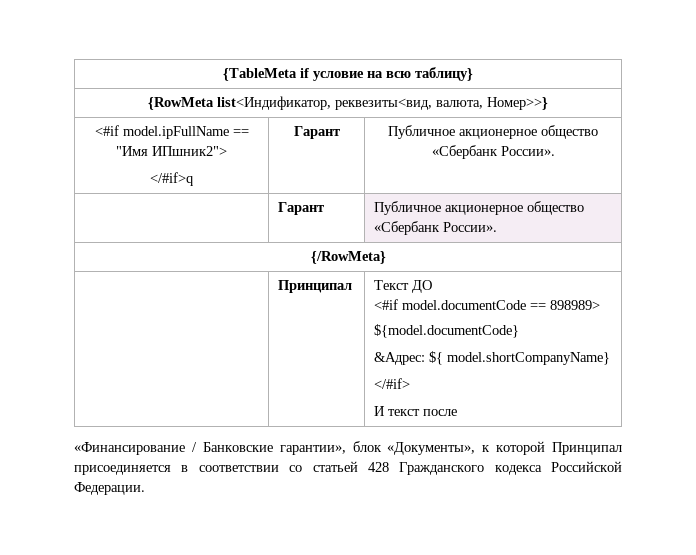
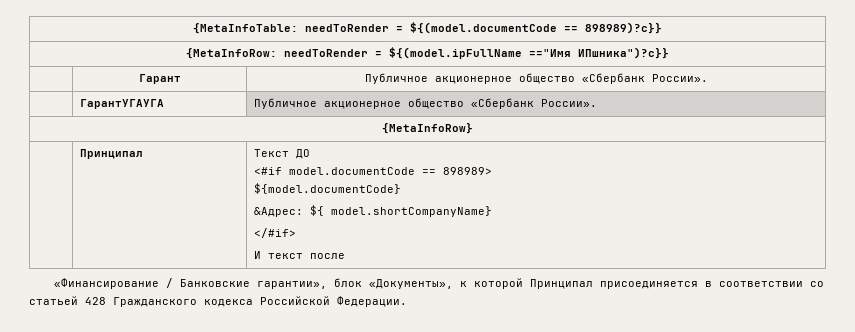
- {TableMeta if условие на всю таблицу}
- {RowMeta list<Индификатор, реквезиты<вид, валюта, Номер>>}
- <#if model.ipFullName == "Имя ИПшник2">
- </#if>q | Гарант | Публичное акционерное общество «Сбербанк России».
+ {MetaInfoTable: needToRender = ${(model.documentCode == 898989)?c}}
+ {MetaInfoRow: needToRender = ${(model.ipFullName =="Имя ИПшника")?c}}
  | Гарант | Публичное акционерное общество «Сбербанк России».
- {/RowMeta}
+ | ГарантУГАУГА | Публичное акционерное общество «Сбербанк России».
+ {MetaInfoRow}

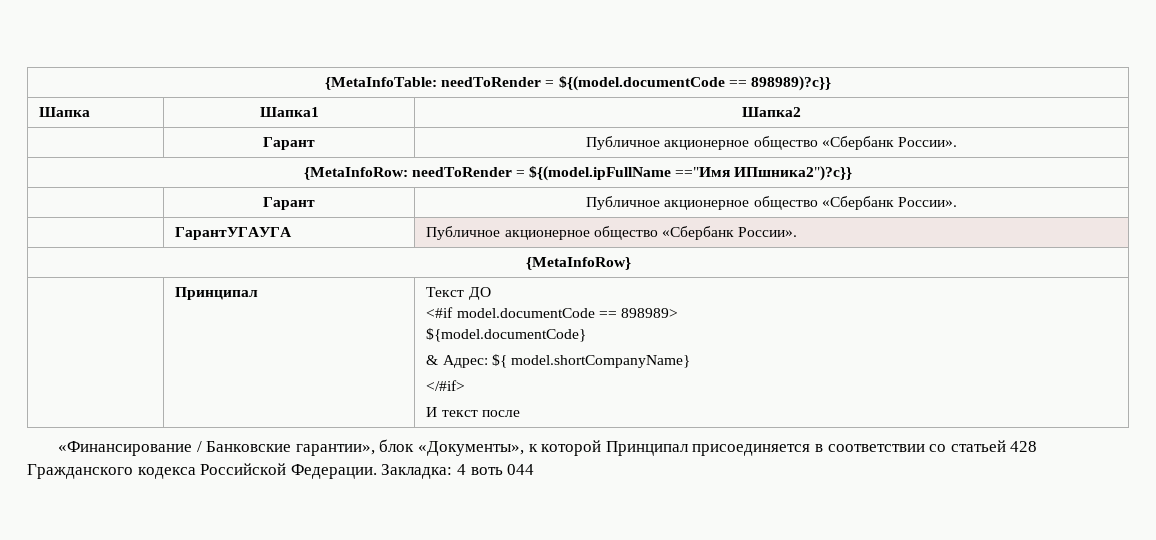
+ Шапка | Шапка1 | Шапка2
+ | Гарант | Публичное акционерное общество «Сбербанк России».
- {MetaInfoRow: needToRender = ${(model.ipFullName =="Имя ИПшника")?c}}
+ {MetaInfoRow: needToRender = ${(model.ipFullName =="Имя ИПшника2")?c}}
  | Принципал | Текст ДО
  <#if model.documentCode == 898989>
  ${model.documentCode}
- &Адрес: ${ model.shortCompanyName}
+ & Адрес: ${ model.shortCompanyName}
+ Закладка: 4 воть 044

